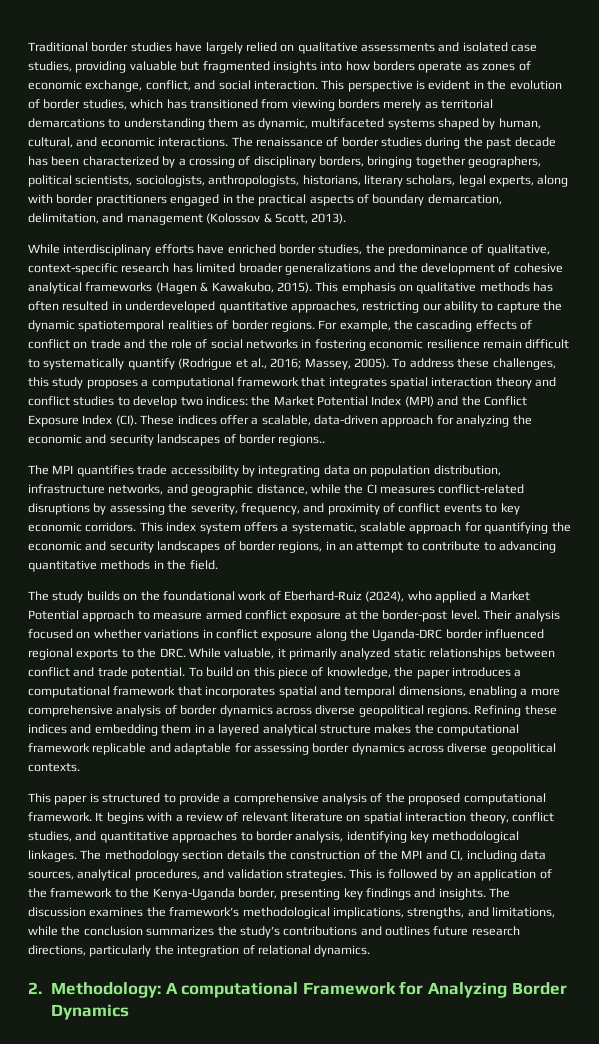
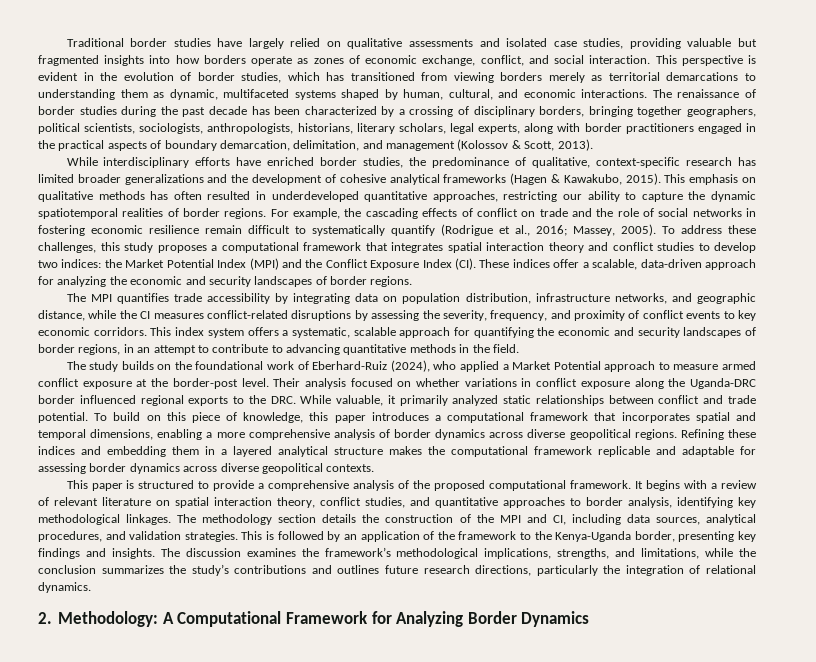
- To address these challenges, this study proposes a computational framework that integrates spatial interaction theory and conflict studies to develop two indices: the Market Potential Index (MPI) and the Conflict Exposure Index (CI). These indices offer a scalable, data-driven approach for analyzing the economic and security landscapes of border regions..
+ To address these challenges, this study proposes a computational framework that integrates spatial interaction theory and conflict studies to develop two indices: the Market Potential Index (MPI) and the Conflict Exposure Index (CI). These indices offer a scalable, data-driven approach for analyzing the economic and security landscapes of border regions.
- To build on this piece of knowledge, the paper introduces a computational framework that incorporates spatial and temporal dimensions, enabling a more comprehensive analysis of border dynamics across diverse geopolitical regions.
+ To build on this piece of knowledge, this paper introduces a computational framework that incorporates spatial and temporal dimensions, enabling a more comprehensive analysis of border dynamics across diverse geopolitical regions.
- 2. Methodology: A computational Framework for Analyzing Border Dynamics
+ 2. Methodology: A Computational Framework for Analyzing Border Dynamics

